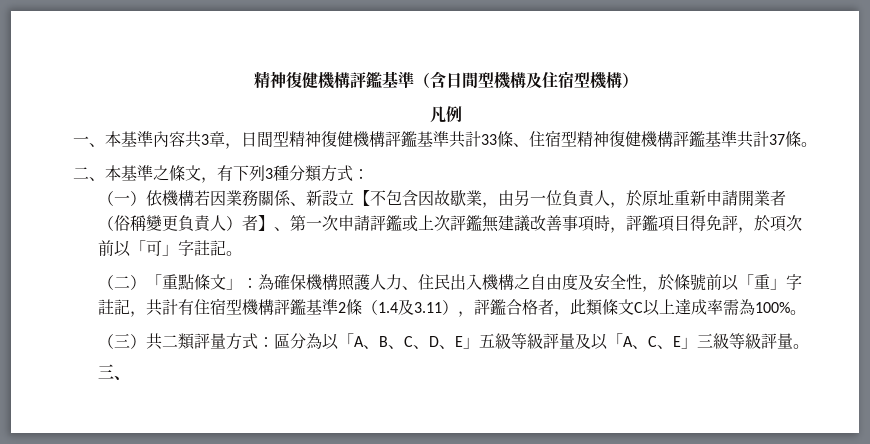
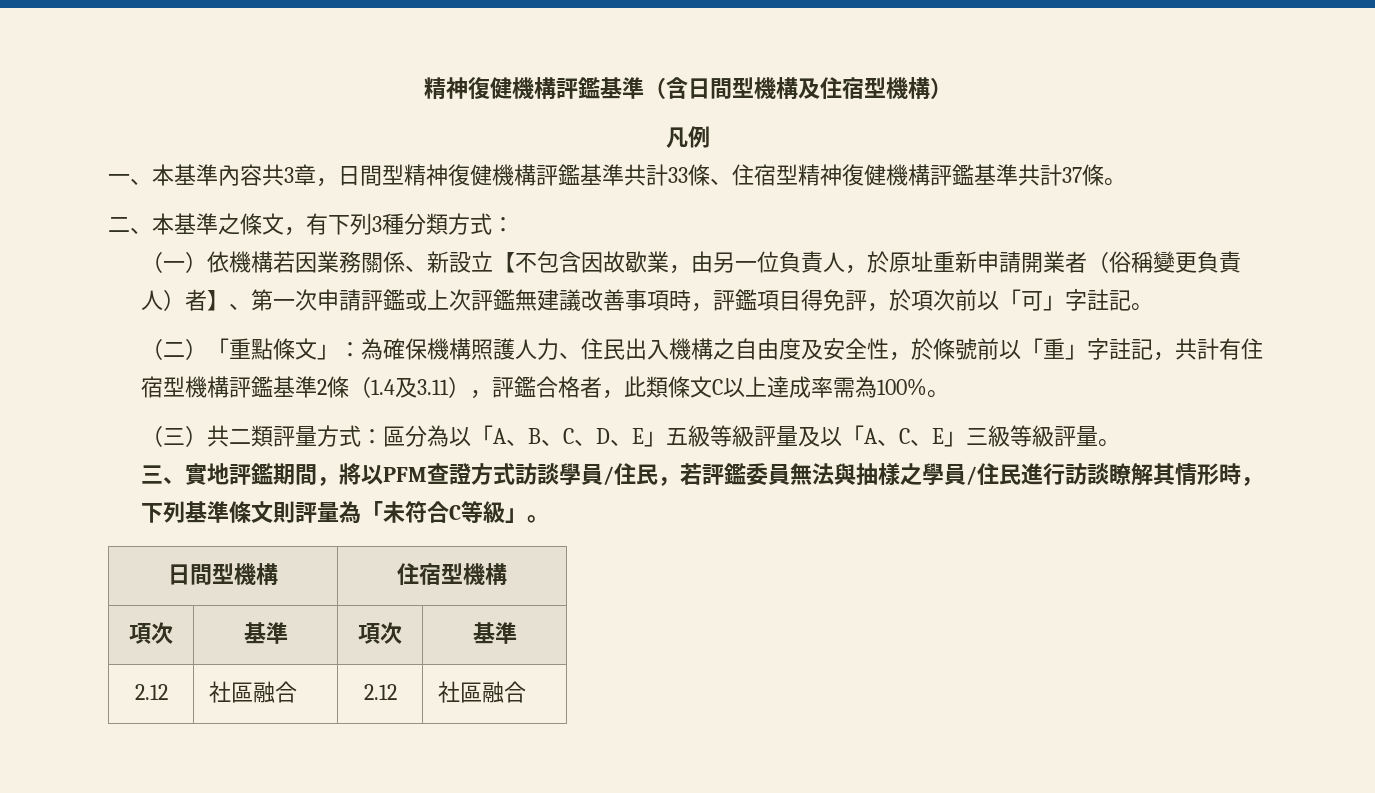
- 三、
+ 三、實地評鑑期間，將以PFM查證方式訪談學員/住民，若評鑑委員無法與抽樣之學員/住民進行訪談瞭解其情形時，下列基準條文則評量為「未符合C等級」。
+ 日間型機構 | 住宿型機構
+ 項次 | 基準 | 項次 | 基準
+ 2.12 | 社區融合 | 2.12 | 社區融合

